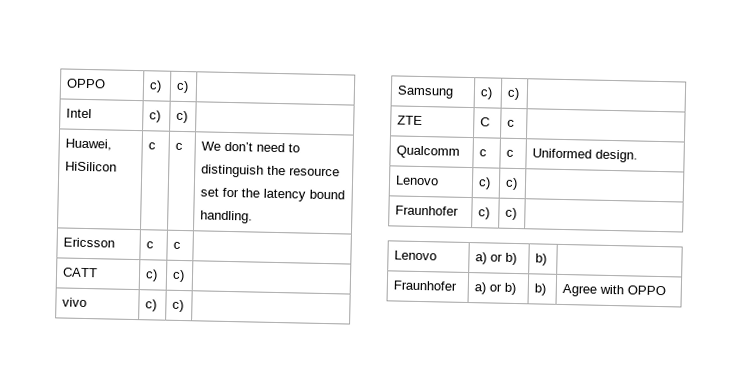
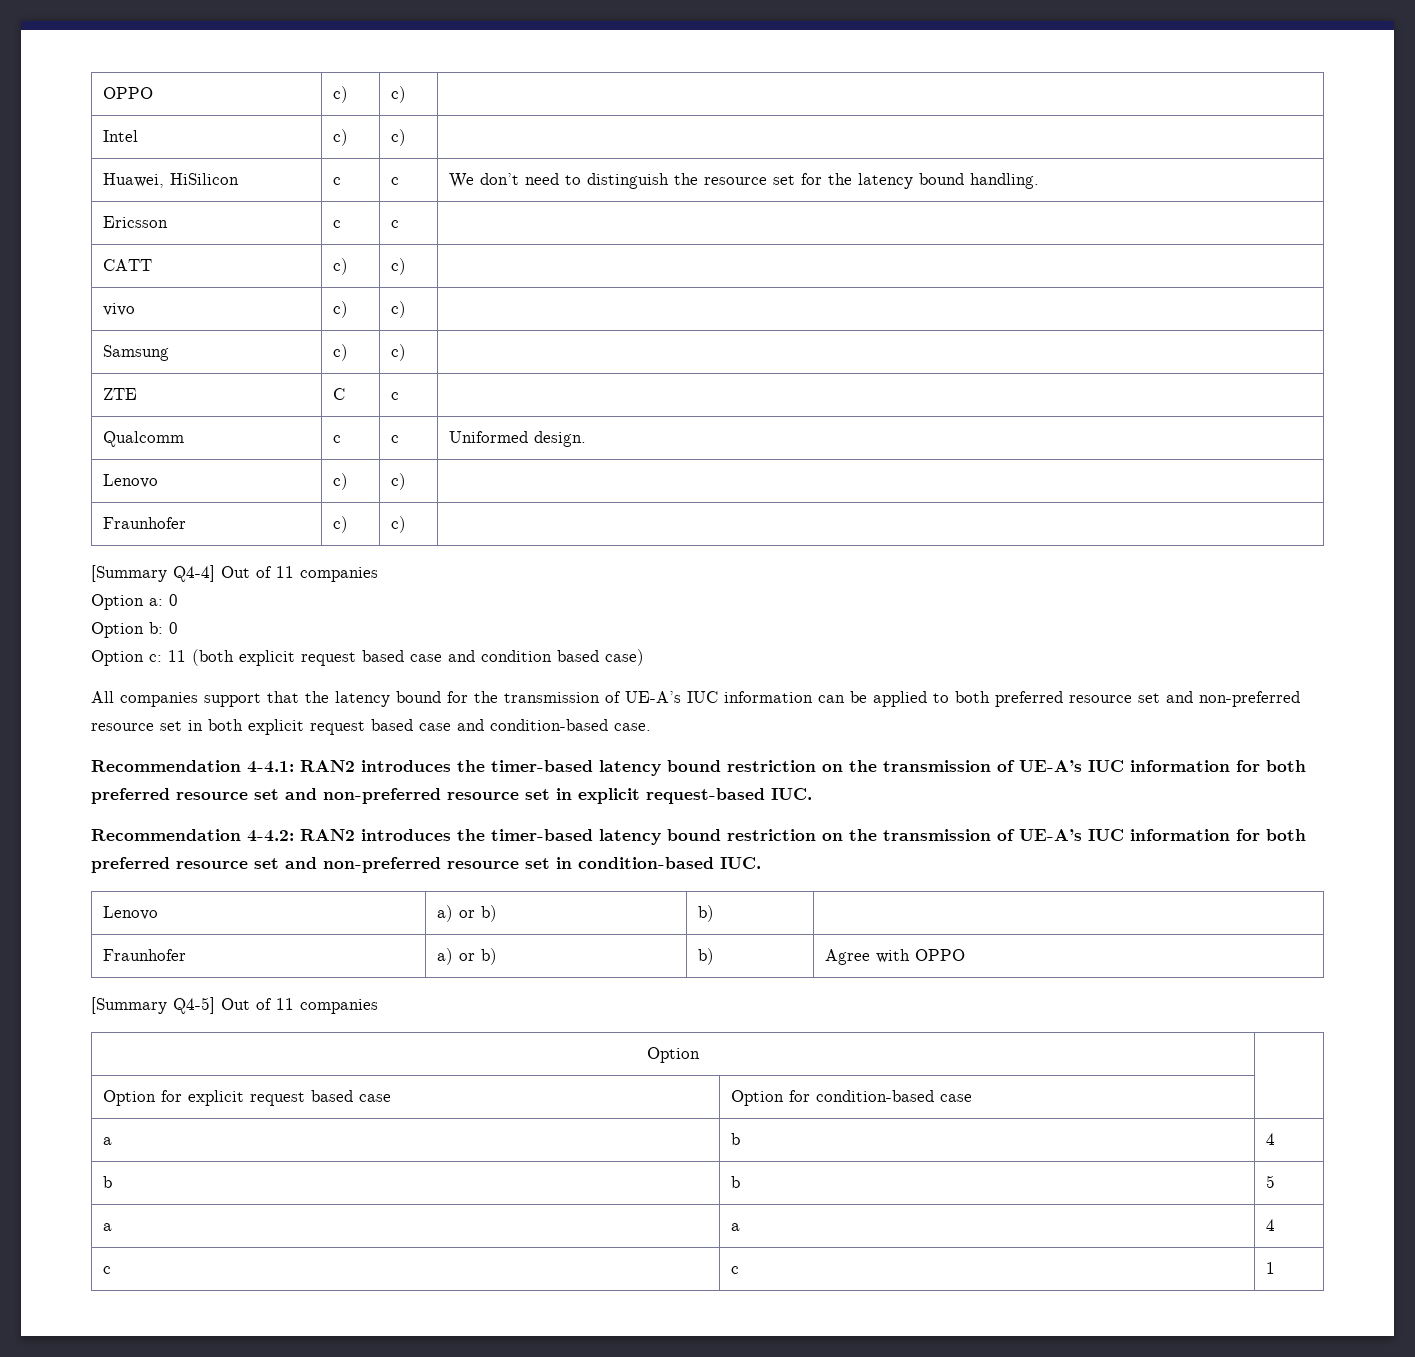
+ [Summary Q4-4] Out of 11 companies
+ Option a: 0
+ Option b: 0
+ Option c: 11 (both explicit request based case and condition based case)
+ All companies support that the latency bound for the transmission of UE-A’s IUC information can be applied to both preferred resource set and non-preferred resource set in both explicit request based case and condition-based case.
+ Recommendation 4-4.1: RAN2 introduces the timer-based latency bound restriction on the transmission of UE-A’s IUC information for both preferred resource set and non-preferred resource set in explicit request-based IUC.
+ Recommendation 4-4.2: RAN2 introduces the timer-based latency bound restriction on the transmission of UE-A’s IUC information for both preferred resource set and non-preferred resource set in condition-based IUC.
+ [Summary Q4-5] Out of 11 companies
+ Option |
+ Option for explicit request based case | Option for condition-based case |
+ a | b | 4
+ b | b | 5
+ a | a | 4
+ c | c | 1

